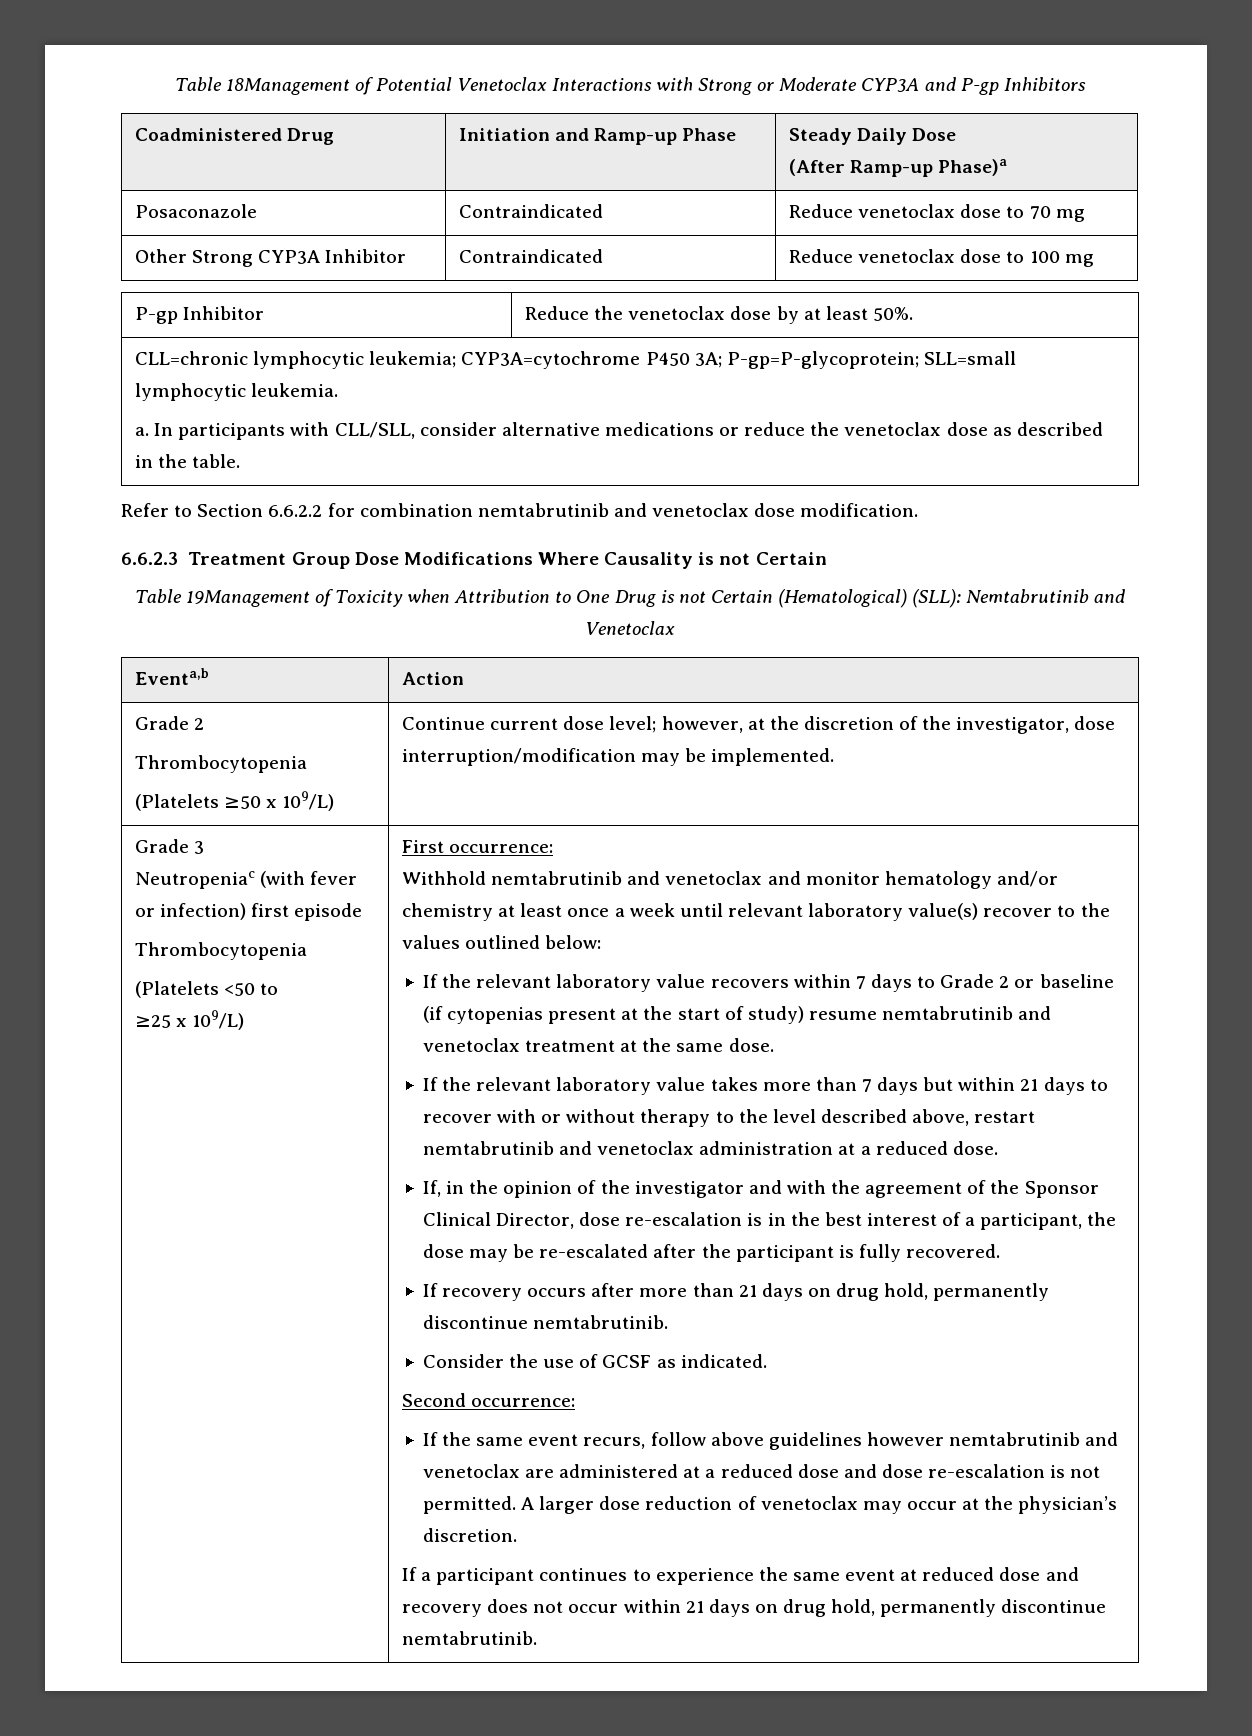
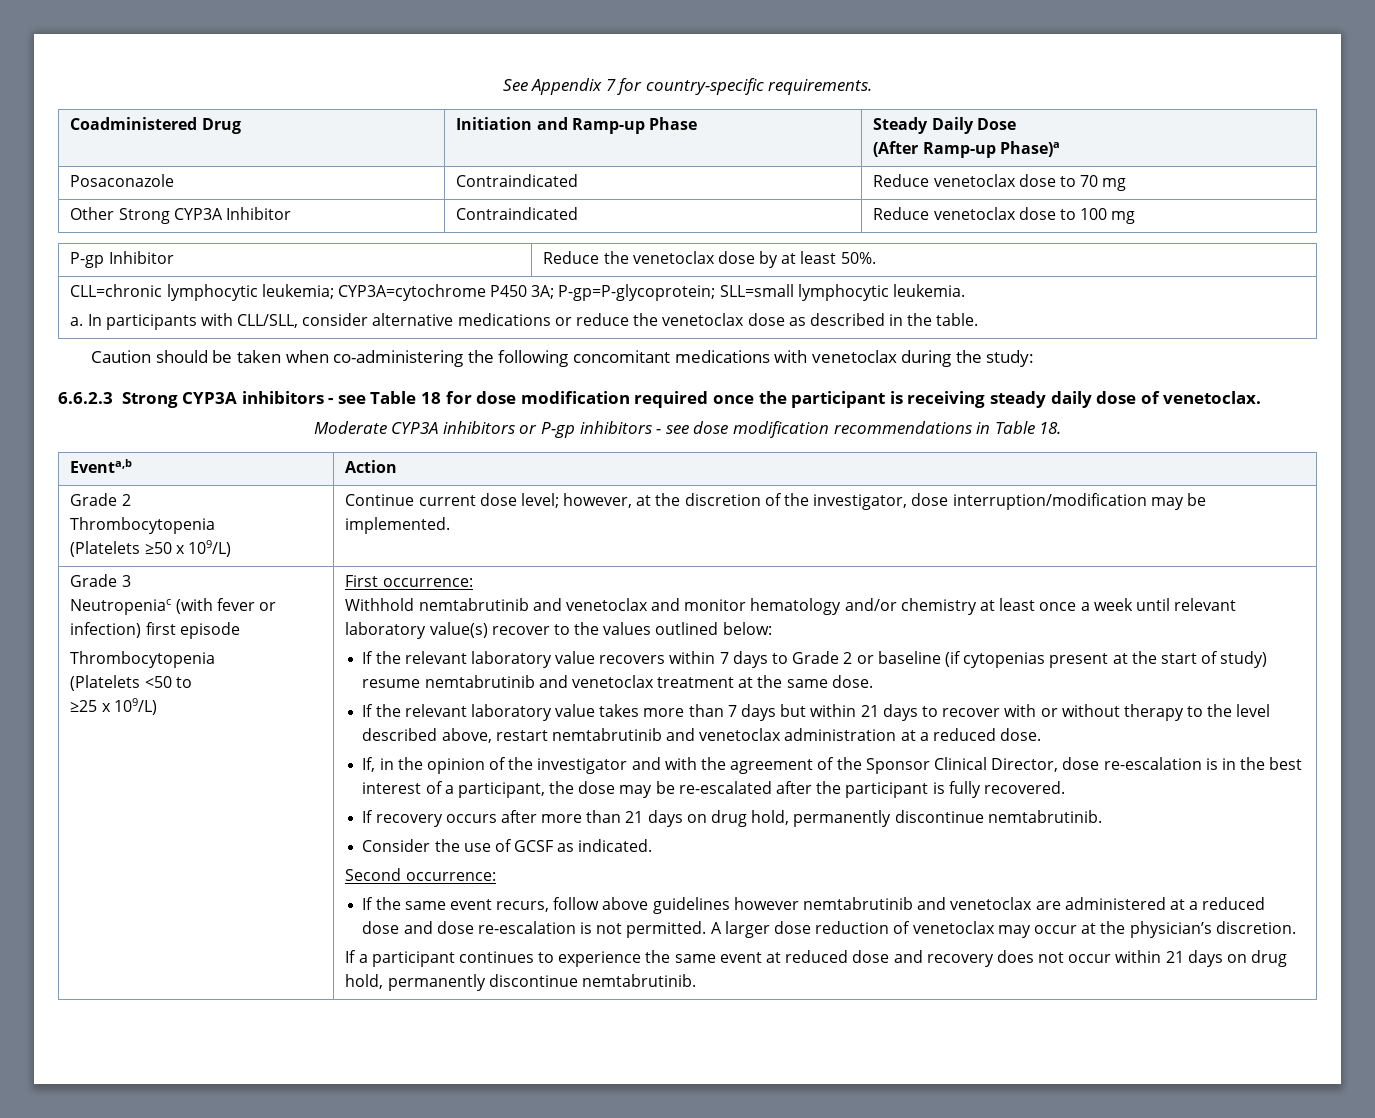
- Table 18Management of Potential Venetoclax Interactions with Strong or Moderate CYP3A and P-gp Inhibitors
+ See Appendix 7 for country-specific requirements.
- Refer to Section 6.6.2.2 for combination nemtabrutinib and venetoclax dose modification.
- 6.6.2.3 Treatment Group Dose Modifications Where Causality is not Certain
- Table 19Management of Toxicity when Attribution to One Drug is not Certain (Hematological) (SLL): Nemtabrutinib and Venetoclax
+ Caution should be taken when co-administering the following concomitant medications with venetoclax during the study:
+ 6.6.2.3 Strong CYP3A inhibitors - see Table 18 for dose modification required once the participant is receiving steady daily dose of venetoclax.
+ Moderate CYP3A inhibitors or P-gp inhibitors - see dose modification recommendations in Table 18.

